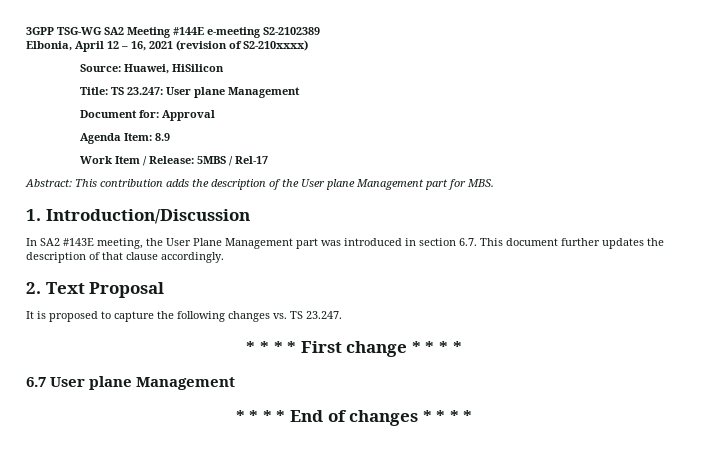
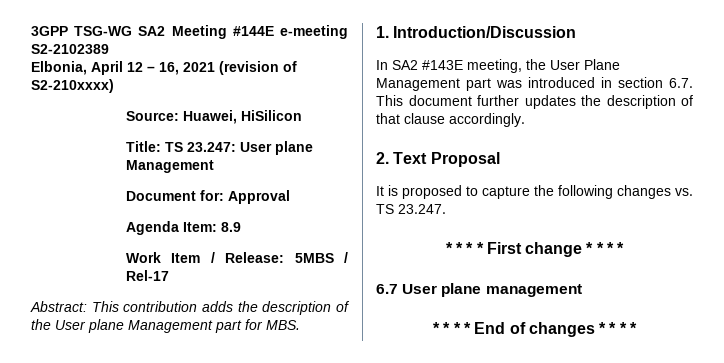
- 6.7 User plane Management
+ 6.7 User plane management

